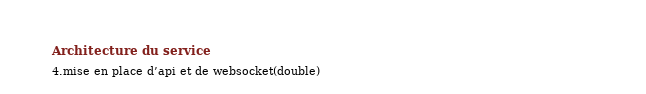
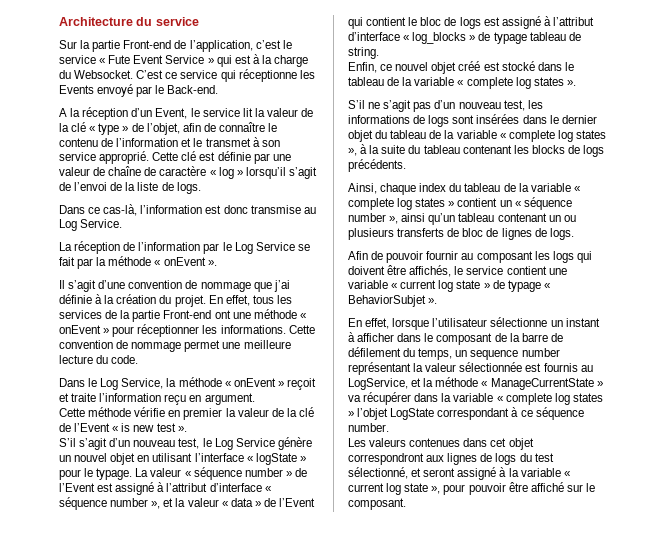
- 4.mise en place d’api et de websocket(double)
+ Sur la partie Front-end de l’application, c’est le service « Fute Event Service » qui est à la charge du Websocket. C’est ce service qui réceptionne les Events envoyé par le Back-end.
+ A la réception d’un Event, le service lit la valeur de la clé « type » de l’objet, afin de connaître le contenu de l’information et le transmet à son service approprié. Cette clé est définie par une valeur de chaîne de caractère « log » lorsqu’il s’agit de l’envoi de la liste de logs.
+ Dans ce cas-là, l’information est donc transmise au Log Service.
+ La réception de l’information par le Log Service se fait par la méthode « onEvent ».
+ Il s’agit d’une convention de nommage que j’ai définie à la création du projet. En effet, tous les services de la partie Front-end ont une méthode « onEvent » pour réceptionner les informations. Cette convention de nommage permet une meilleure lecture du code.
+ Dans le Log Service, la méthode « onEvent » reçoit et traite l’information reçu en argument.
+ Cette méthode vérifie en premier la valeur de la clé de l’Event « is new test ».
+ S’il s’agit d’un nouveau test, le Log Service génère un nouvel objet en utilisant l’interface « logState » pour le typage. La valeur « séquence number » de l’Event est assigné à l’attribut d’interface « séquence number », et la valeur « data » de l’Event qui contient le bloc de logs est assigné à l’attribut d’interface « log_blocks » de typage tableau de string.
+ Enfin, ce nouvel objet créé est stocké dans le tableau de la variable « complete log states ».
+ S’il ne s’agit pas d’un nouveau test, les informations de logs sont insérées dans le dernier objet du tableau de la variable « complete log states », à la suite du tableau contenant les blocks de logs précédents.
+ Ainsi, chaque index du tableau de la variable « complete log states » contient un « séquence number », ainsi qu’un tableau contenant un ou plusieurs transferts de bloc de lignes de logs.
+ Afin de pouvoir fournir au composant les logs qui doivent être affichés, le service contient une variable « current log state » de typage « BehaviorSubjet ».
+ En effet, lorsque l’utilisateur sélectionne un instant à afficher dans le composant de la barre de défilement du temps, un sequence number représentant la valeur sélectionnée est fournis au LogService, et la méthode « ManageCurrentState » va récupérer dans la variable « complete log states » l’objet LogState correspondant à ce séquence number.
+ Les valeurs contenues dans cet objet correspondront aux lignes de logs du test sélectionné, et seront assigné à la variable « current log state », pour pouvoir être affiché sur le composant.

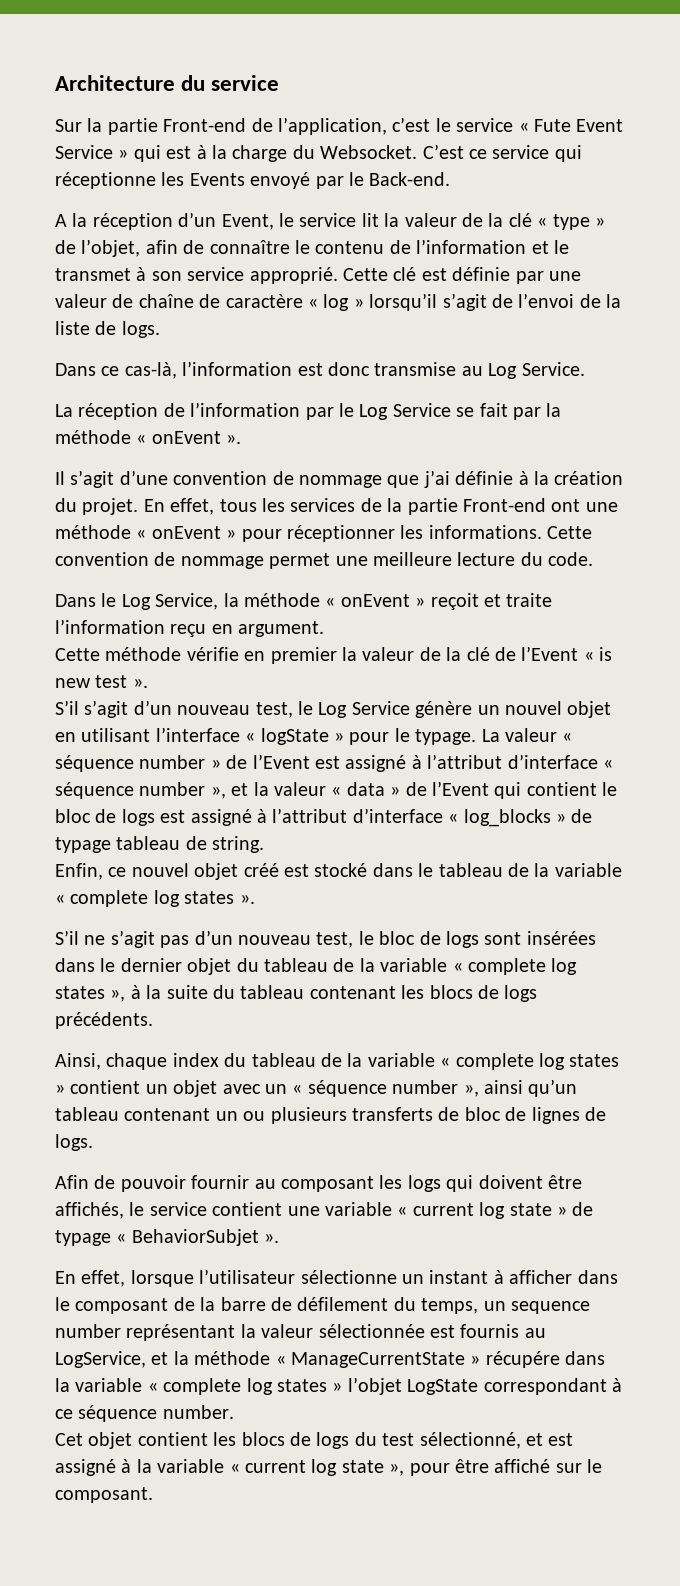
- S’il ne s’agit pas d’un nouveau test, les informations de logs sont insérées dans le dernier objet du tableau de la variable « complete log states », à la suite du tableau contenant les blocks de logs précédents.
+ S’il ne s’agit pas d’un nouveau test, le bloc de logs sont insérées dans le dernier objet du tableau de la variable « complete log states », à la suite du tableau contenant les blocs de logs précédents.
- Ainsi, chaque index du tableau de la variable « complete log states » contient un « séquence number », ainsi qu’un tableau contenant un ou plusieurs transferts de bloc de lignes de logs.
+ Ainsi, chaque index du tableau de la variable « complete log states » contient un objet avec un « séquence number », ainsi qu’un tableau contenant un ou plusieurs transferts de bloc de lignes de logs.
- En effet, lorsque l’utilisateur sélectionne un instant à afficher dans le composant de la barre de défilement du temps, un sequence number représentant la valeur sélectionnée est fournis au LogService, et la méthode « ManageCurrentState » va récupérer dans la variable « complete log states » l’objet LogState correspondant à ce séquence number.
+ En effet, lorsque l’utilisateur sélectionne un instant à afficher dans le composant de la barre de défilement du temps, un sequence number représentant la valeur sélectionnée est fournis au LogService, et la méthode « ManageCurrentState » récupére dans la variable « complete log states » l’objet LogState correspondant à ce séquence number.
- Les valeurs contenues dans cet objet correspondront aux lignes de logs du test sélectionné, et seront assigné à la variable « current log state », pour pouvoir être affiché sur le composant.
+ Cet objet contient les blocs de logs du test sélectionné, et est assigné à la variable « current log state », pour être affiché sur le composant.

